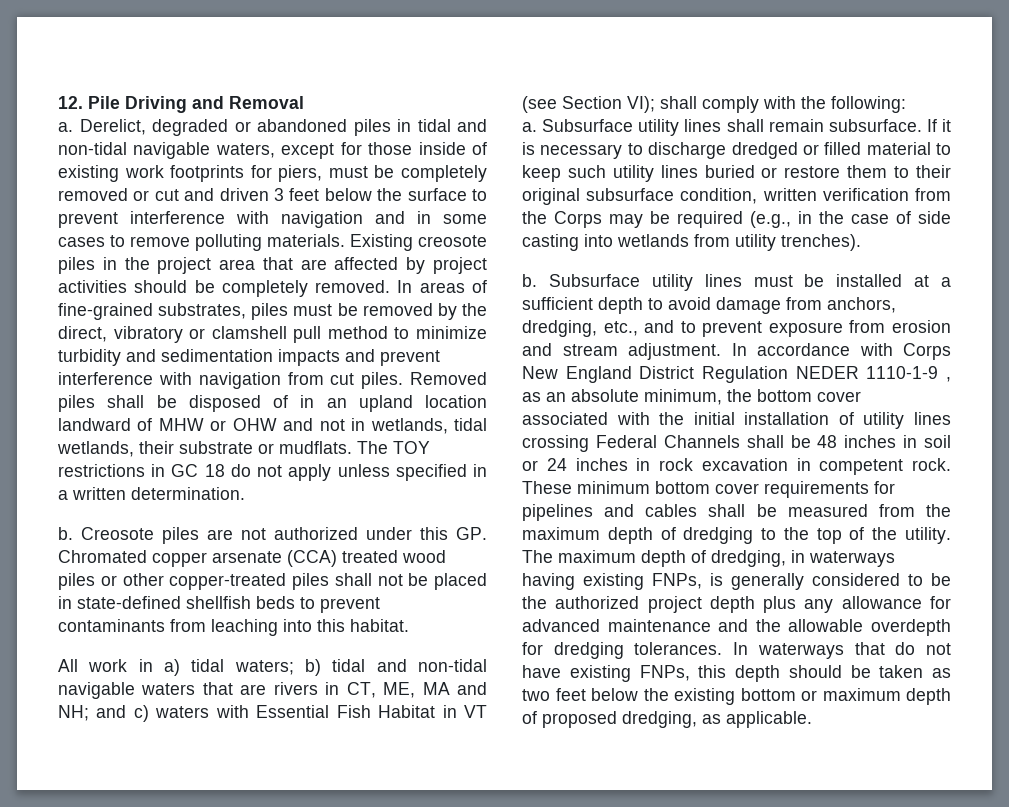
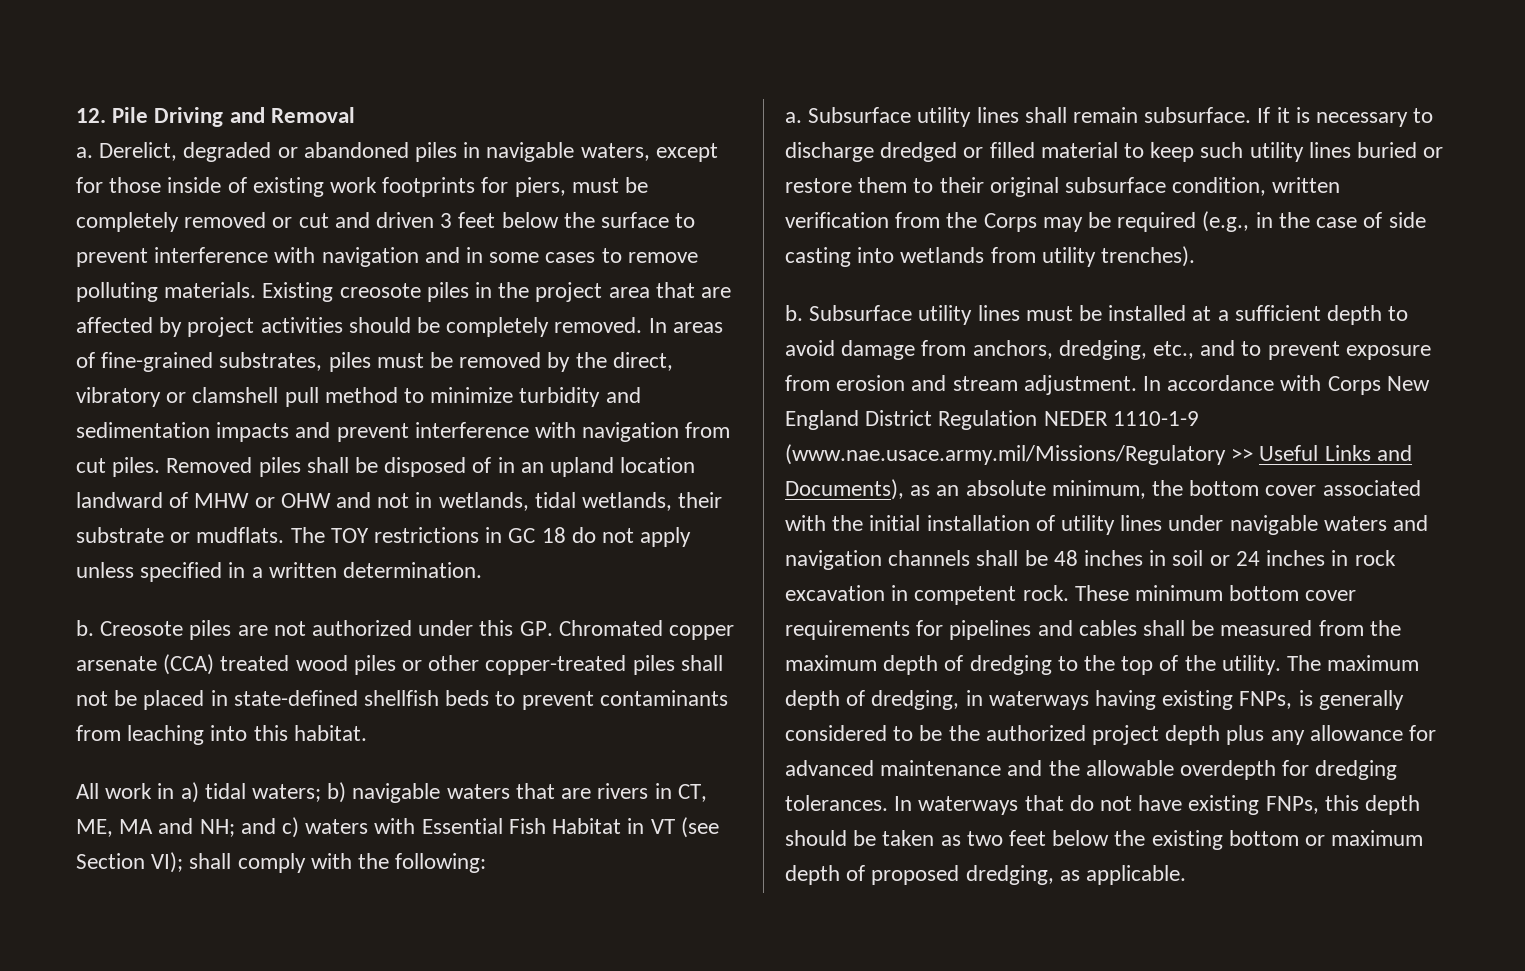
- Derelict, degraded or abandoned piles in tidal and non-tidal navigable waters, except for those inside of existing work footprints for piers, must be completely removed or cut and driven 3 feet below the surface to prevent interference with navigation and in some cases to remove polluting materials.
+ Derelict, degraded or abandoned piles in navigable waters, except for those inside of existing work footprints for piers, must be completely removed or cut and driven 3 feet below the surface to prevent interference with navigation and in some cases to remove polluting materials.
- All work in a) tidal waters; b) tidal and non-tidal navigable waters that are rivers in CT, ME, MA and NH; and c) waters with Essential Fish Habitat in VT (see Section VI); shall comply with the following:
+ All work in a) tidal waters; b) navigable waters that are rivers in CT, ME, MA and NH; and c) waters with Essential Fish Habitat in VT (see Section VI); shall comply with the following:
- In accordance with Corps New England District Regulation NEDER 1110-1-9 , as an absolute minimum, the bottom cover associated with the initial installation of utility lines crossing Federal Channels shall be 48 inches in soil or 24 inches in rock excavation in competent rock.
+ In accordance with Corps New England District Regulation NEDER 1110-1-9 (www.nae.usace.army.mil/Missions/Regulatory >> Useful Links and Documents), as an absolute minimum, the bottom cover associated with the initial installation of utility lines under navigable waters and navigation channels shall be 48 inches in soil or 24 inches in rock excavation in competent rock.

